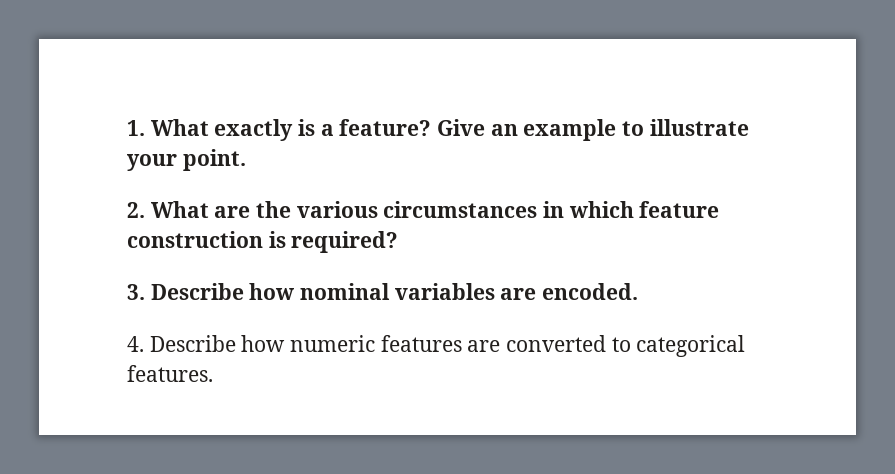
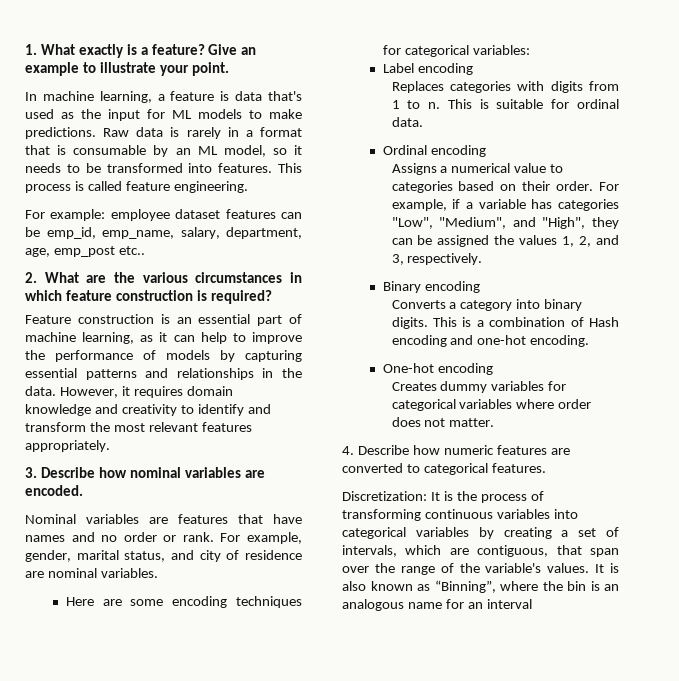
+ In machine learning, a feature is data that's used as the input for ML models to make predictions. Raw data is rarely in a format that is consumable by an ML model, so it needs to be transformed into features. This process is called feature engineering.
+ For example: employee dataset features can be emp_id, emp_name, salary, department, age, emp_post etc..
+ Feature construction is an essential part of machine learning, as it can help to improve the performance of models by capturing essential patterns and relationships in the data. However, it requires domain knowledge and creativity to identify and transform the most relevant features appropriately.
+ Nominal variables are features that have names and no order or rank. For example, gender, marital status, and city of residence are nominal variables.
+ Here are some encoding techniques for categorical variables:
+ Label encoding
+ Replaces categories with digits from 1 to n. This is suitable for ordinal data.
+ Ordinal encoding
+ Assigns a numerical value to categories based on their order. For example, if a variable has categories "Low", "Medium", and "High", they can be assigned the values 1, 2, and 3, respectively.
+ Binary encoding
+ Converts a category into binary digits. This is a combination of Hash encoding and one-hot encoding.
+ One-hot encoding
+ Creates dummy variables for categorical variables where order does not matter.
+ Discretization: It is the process of transforming continuous variables into categorical variables by creating a set of intervals, which are contiguous, that span over the range of the variable's values. It is also known as “Binning”, where the bin is an analogous name for an interval

